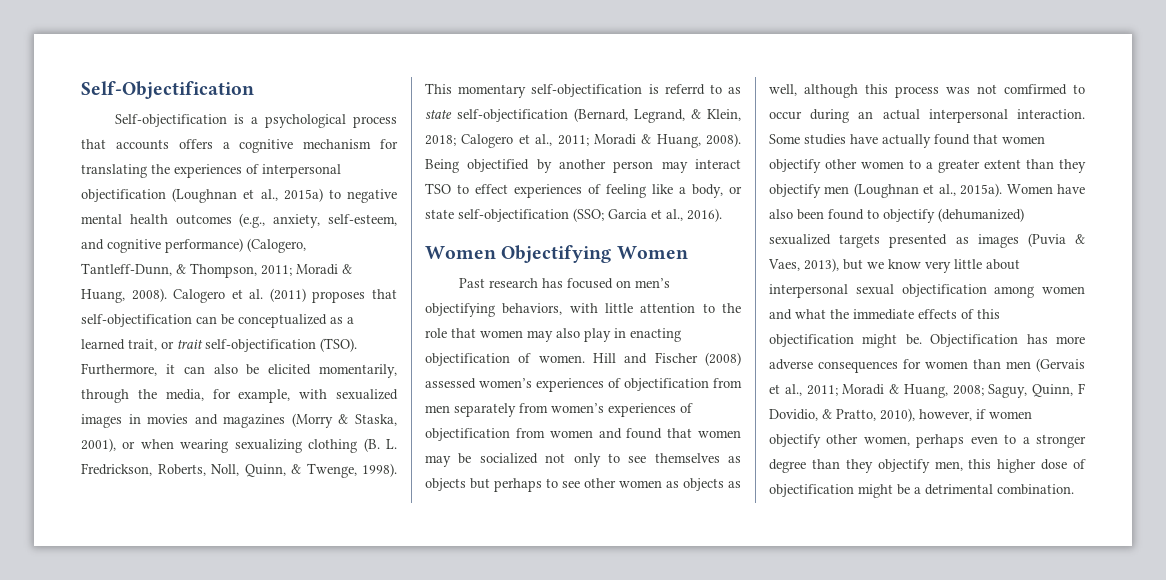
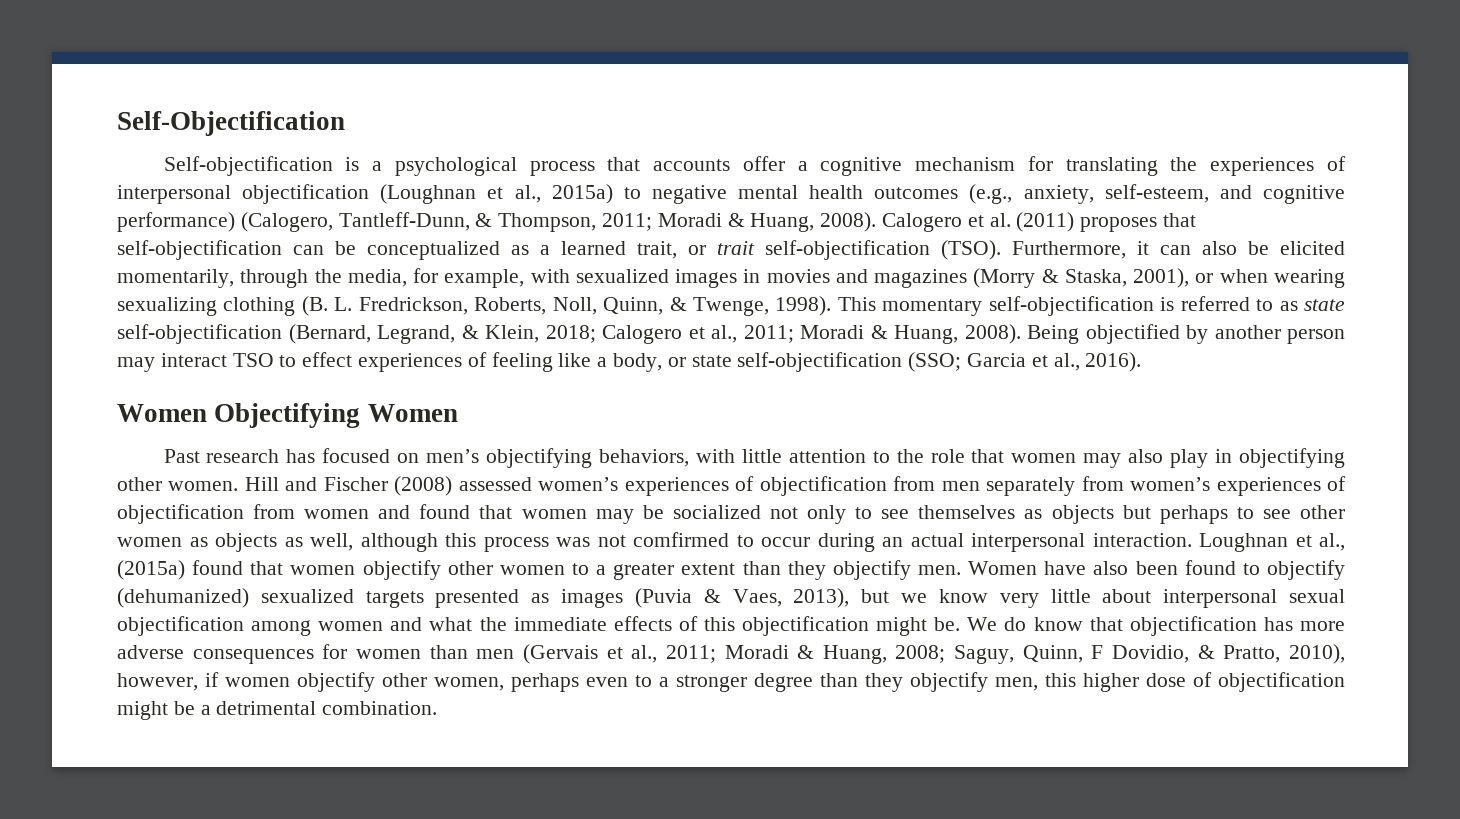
- Self-objectification is a psychological process that accounts offers a cognitive mechanism for translating the experiences of interpersonal objectification (Loughnan et al., 2015a) to negative mental health outcomes (e.g., anxiety, self-esteem, and cognitive performance) (Calogero, Tantleff-Dunn, & Thompson, 2011; Moradi & Huang, 2008).
+ Self-objectification is a psychological process that accounts offer a cognitive mechanism for translating the experiences of interpersonal objectification (Loughnan et al., 2015a) to negative mental health outcomes (e.g., anxiety, self-esteem, and cognitive performance) (Calogero, Tantleff-Dunn, & Thompson, 2011; Moradi & Huang, 2008).
- This momentary self-objectification is referrd to as state self-objectification (Bernard, Legrand, & Klein, 2018; Calogero et al., 2011; Moradi & Huang, 2008).
+ This momentary self-objectification is referred to as state self-objectification (Bernard, Legrand, & Klein, 2018; Calogero et al., 2011; Moradi & Huang, 2008).
- Past research has focused on men’s objectifying behaviors, with little attention to the role that women may also play in enacting objectification of women.
+ Past research has focused on men’s objectifying behaviors, with little attention to the role that women may also play in objectifying other women.
- Some studies have actually found that women objectify other women to a greater extent than they objectify men (Loughnan et al., 2015a).
+ Loughnan et al., (2015a) found that women objectify other women to a greater extent than they objectify men.
- Objectification has more adverse consequences for women than men (Gervais et al., 2011; Moradi & Huang, 2008; Saguy, Quinn, F Dovidio, & Pratto, 2010), however, if women objectify other women, perhaps even to a stronger degree than they objectify men, this higher dose of objectification might be a detrimental combination.
+ We do know that objectification has more adverse consequences for women than men (Gervais et al., 2011; Moradi & Huang, 2008; Saguy, Quinn, F Dovidio, & Pratto, 2010), however, if women objectify other women, perhaps even to a stronger degree than they objectify men, this higher dose of objectification might be a detrimental combination.

